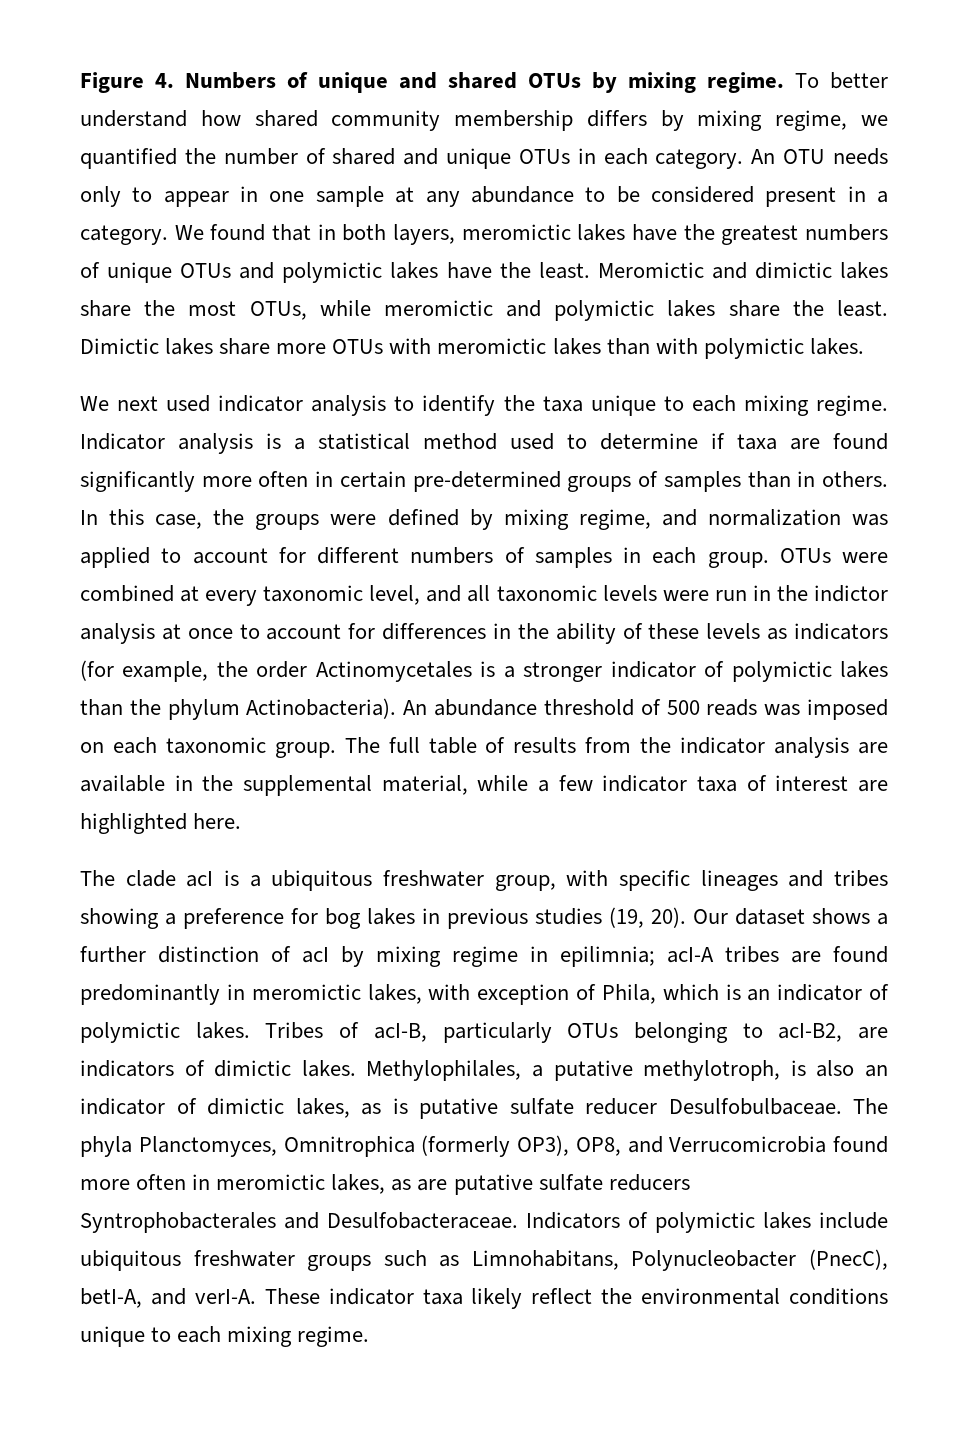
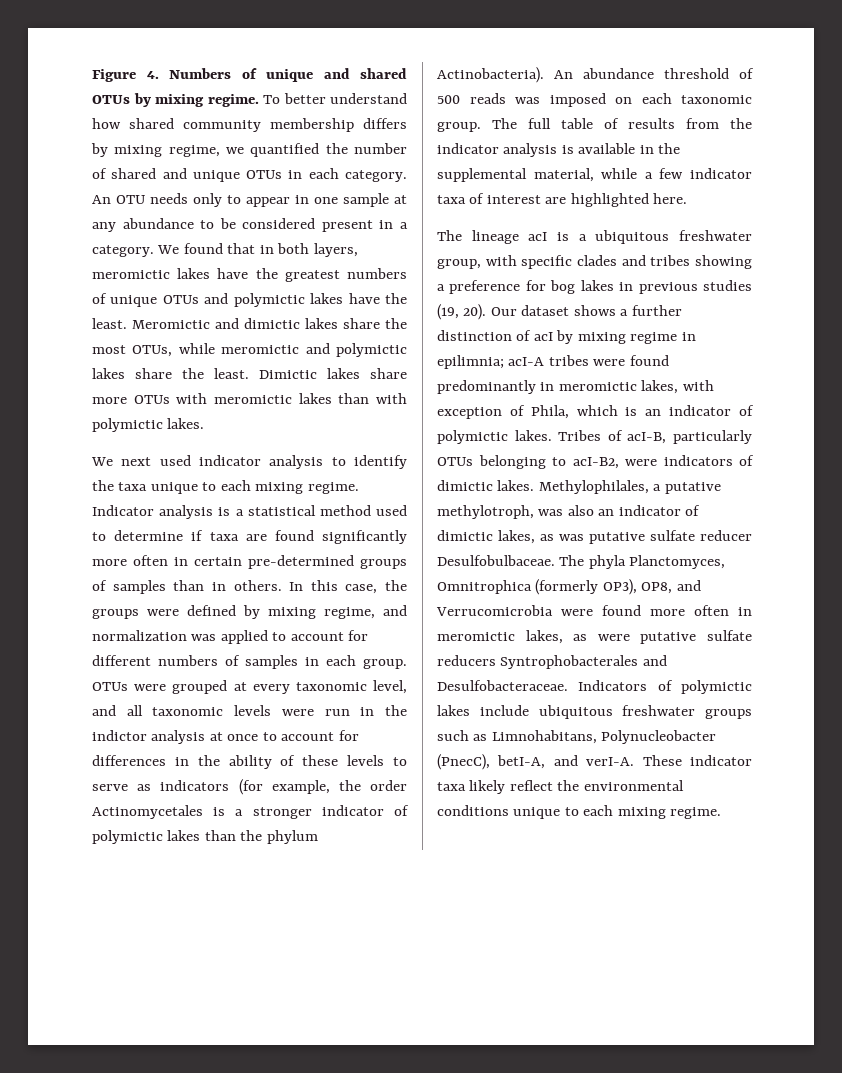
- OTUs were combined at every taxonomic level, and all taxonomic levels were run in the indictor analysis at once to account for differences in the ability of these levels as indicators (for example, the order Actinomycetales is a stronger indicator of polymictic lakes than the phylum Actinobacteria).
+ OTUs were grouped at every taxonomic level, and all taxonomic levels were run in the indictor analysis at once to account for differences in the ability of these levels to serve as indicators (for example, the order Actinomycetales is a stronger indicator of polymictic lakes than the phylum Actinobacteria).
- The full table of results from the indicator analysis are available in the supplemental material, while a few indicator taxa of interest are highlighted here.
+ The full table of results from the indicator analysis is available in the supplemental material, while a few indicator taxa of interest are highlighted here.
- The clade acI is a ubiquitous freshwater group, with specific lineages and tribes showing a preference for bog lakes in previous studies (19, 20).
+ The lineage acI is a ubiquitous freshwater group, with specific clades and tribes showing a preference for bog lakes in previous studies (19, 20).
- Our dataset shows a further distinction of acI by mixing regime in epilimnia; acI-A tribes are found predominantly in meromictic lakes, with exception of Phila, which is an indicator of polymictic lakes.
+ Our dataset shows a further distinction of acI by mixing regime in epilimnia; acI-A tribes were found predominantly in meromictic lakes, with exception of Phila, which is an indicator of polymictic lakes.
- Tribes of acI-B, particularly OTUs belonging to acI-B2, are indicators of dimictic lakes.
+ Tribes of acI-B, particularly OTUs belonging to acI-B2, were indicators of dimictic lakes.
- Methylophilales, a putative methylotroph, is also an indicator of dimictic lakes, as is putative sulfate reducer Desulfobulbaceae.
+ Methylophilales, a putative methylotroph, was also an indicator of dimictic lakes, as was putative sulfate reducer Desulfobulbaceae.
- The phyla Planctomyces, Omnitrophica (formerly OP3), OP8, and Verrucomicrobia found more often in meromictic lakes, as are putative sulfate reducers Syntrophobacterales and Desulfobacteraceae.
+ The phyla Planctomyces, Omnitrophica (formerly OP3), OP8, and Verrucomicrobia were found more often in meromictic lakes, as were putative sulfate reducers Syntrophobacterales and Desulfobacteraceae.

